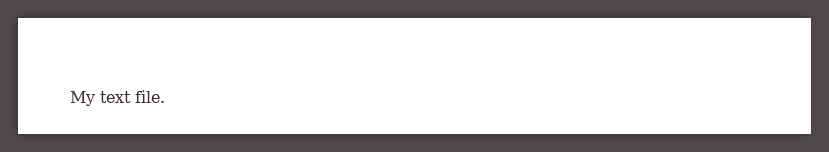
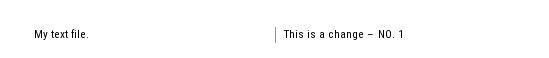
+ This is a change – NO. 1

